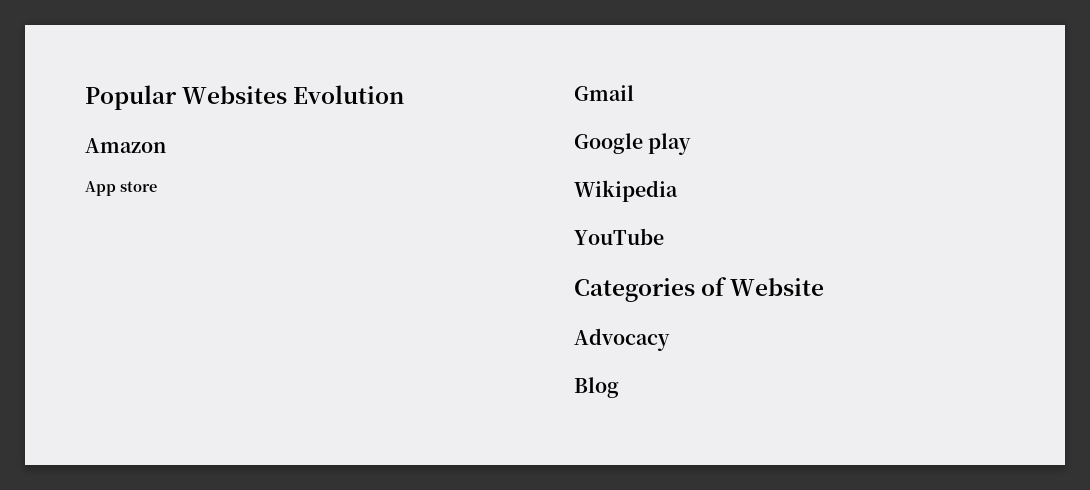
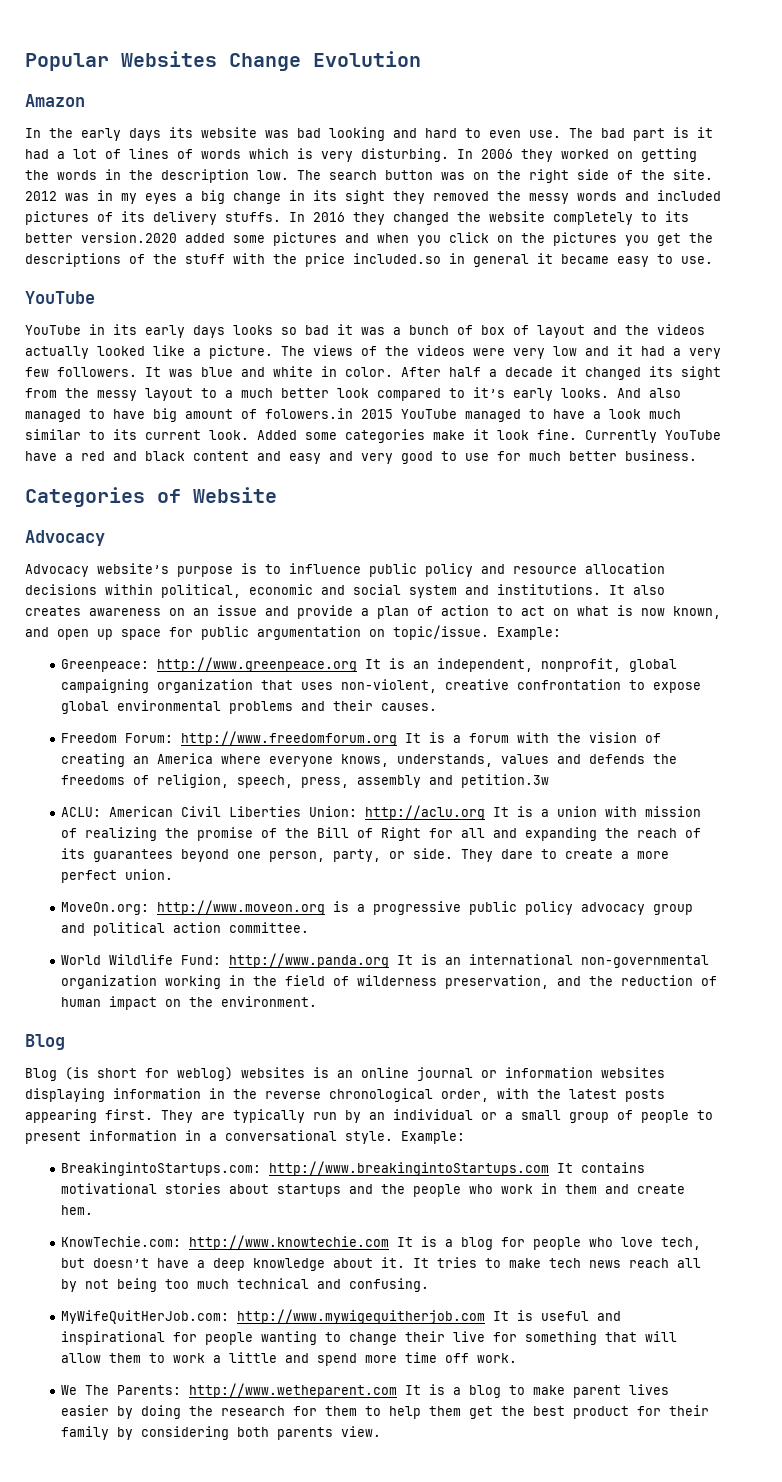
- Popular Websites Evolution
+ Popular Websites Change Evolution
- App store
- Gmail
- Google play
- Wikipedia
+ In the early days its website was bad looking and hard to even use. The bad part is it had a lot of lines of words which is very disturbing. In 2006 they worked on getting the words in the description low. The search button was on the right side of the site. 2012 was in my eyes a big change in its sight they removed the messy words and included pictures of its delivery stuffs. In 2016 they changed the website completely to its better version.2020 added some pictures and when you click on the pictures you get the descriptions of the stuff with the price included.so in general it became easy to use.
  YouTube
+ YouTube in its early days looks so bad it was a bunch of box of layout and the videos actually looked like a picture. The views of the videos were very low and it had a very few followers. It was blue and white in color. After half a decade it changed its sight from the messy layout to a much better look compared to it’s early looks. And also managed to have big amount of folowers.in 2015 YouTube managed to have a look much similar to its current look. Added some categories make it look fine. Currently YouTube have a red and black content and easy and very good to use for much better business.
  Categories of Website
  Advocacy
+ Advocacy website’s purpose is to influence public policy and resource allocation decisions within political, economic and social system and institutions. It also creates awareness on an issue and provide a plan of action to act on what is now known, and open up space for public argumentation on topic/issue. Example:
+ Greenpeace: http://www.greenpeace.org It is an independent, nonprofit, global campaigning organization that uses non-violent, creative confrontation to expose global environmental problems and their causes.
+ Freedom Forum: http://www.freedomforum.org It is a forum with the vision of creating an America where everyone knows, understands, values and defends the freedoms of religion, speech, press, assembly and petition.3w
+ ACLU: American Civil Liberties Union: http://aclu.org It is a union with mission of realizing the promise of the Bill of Right for all and expanding the reach of its guarantees beyond one person, party, or side. They dare to create a more perfect union.
+ MoveOn.org: http://www.moveon.org is a progressive public policy advocacy group and political action committee.
+ World Wildlife Fund: http://www.panda.org It is an international non-governmental organization working in the field of wilderness preservation, and the reduction of human impact on the environment.
  Blog
+ Blog (is short for weblog) websites is an online journal or information websites displaying information in the reverse chronological order, with the latest posts appearing first. They are typically run by an individual or a small group of people to present information in a conversational style. Example:
+ BreakingintoStartups.com: http://www.breakingintoStartups.com It contains motivational stories about startups and the people who work in them and create hem.
+ KnowTechie.com: http://www.knowtechie.com It is a blog for people who love tech, but doesn’t have a deep knowledge about it. It tries to make tech news reach all by not being too much technical and confusing.
+ MyWifeQuitHerJob.com: http://www.mywigequitherjob.com It is useful and inspirational for people wanting to change their live for something that will allow them to work a little and spend more time off work.
+ We The Parents: http://www.wetheparent.com It is a blog to make parent lives easier by doing the research for them to help them get the best product for their family by considering both parents view.

